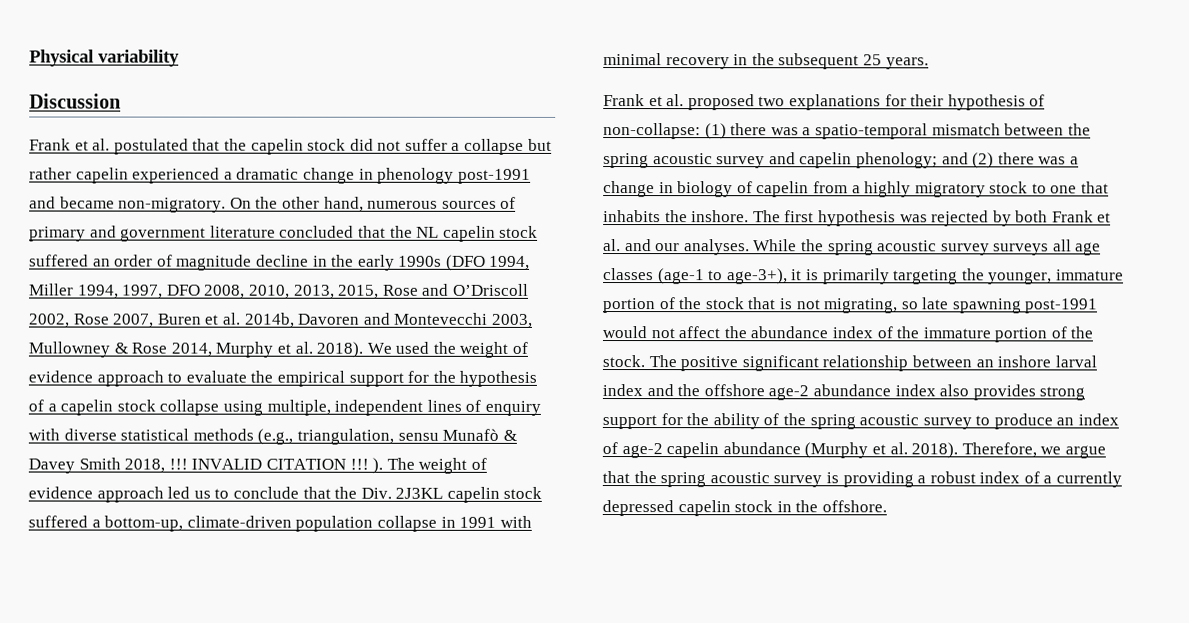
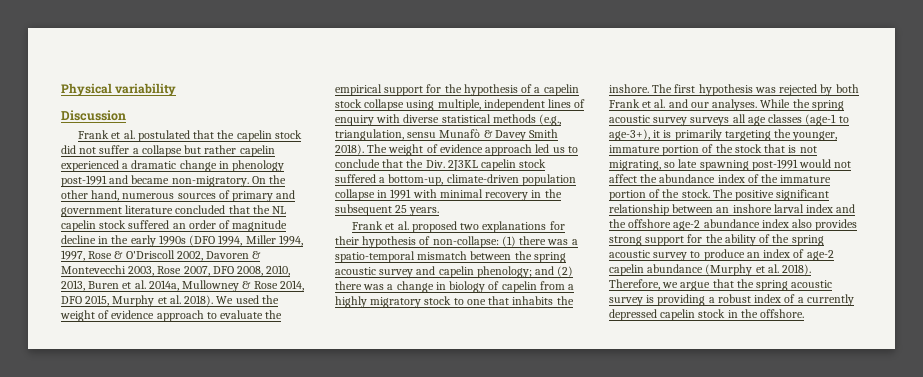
- On the other hand, numerous sources of primary and government literature concluded that the NL capelin stock suffered an order of magnitude decline in the early 1990s (DFO 1994, Miller 1994, 1997, DFO 2008, 2010, 2013, 2015, Rose and O’Driscoll 2002, Rose 2007, Buren et al. 2014b, Davoren and Montevecchi 2003, Mullowney & Rose 2014, Murphy et al. 2018).
+ On the other hand, numerous sources of primary and government literature concluded that the NL capelin stock suffered an order of magnitude decline in the early 1990s (DFO 1994, Miller 1994, 1997, Rose & O'Driscoll 2002, Davoren & Montevecchi 2003, Rose 2007, DFO 2008, 2010, 2013, Buren et al. 2014a, Mullowney & Rose 2014, DFO 2015, Murphy et al. 2018).
- We used the weight of evidence approach to evaluate the empirical support for the hypothesis of a capelin stock collapse using multiple, independent lines of enquiry with diverse statistical methods (e.g., triangulation, sensu Munafò & Davey Smith 2018, !!! INVALID CITATION !!! ).
+ We used the weight of evidence approach to evaluate the empirical support for the hypothesis of a capelin stock collapse using multiple, independent lines of enquiry with diverse statistical methods (e.g., triangulation, sensu Munafò & Davey Smith 2018).

